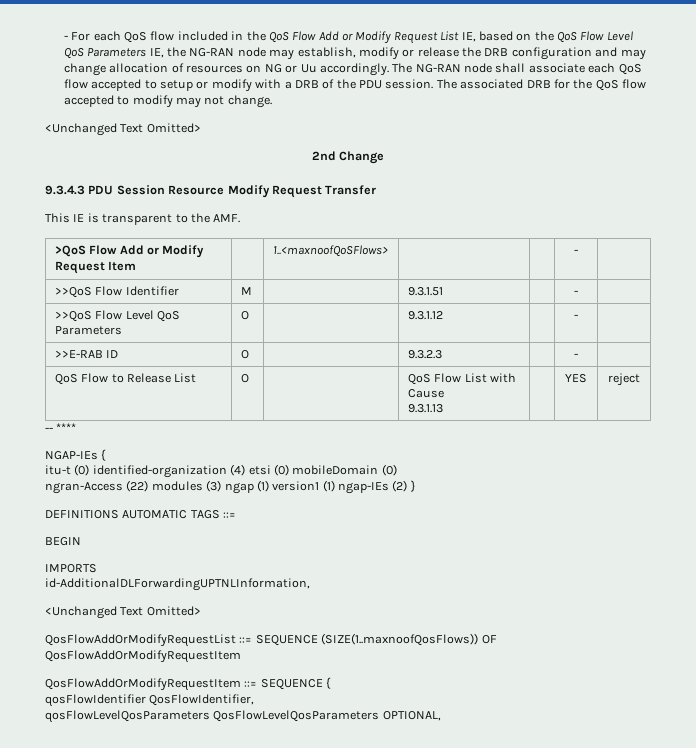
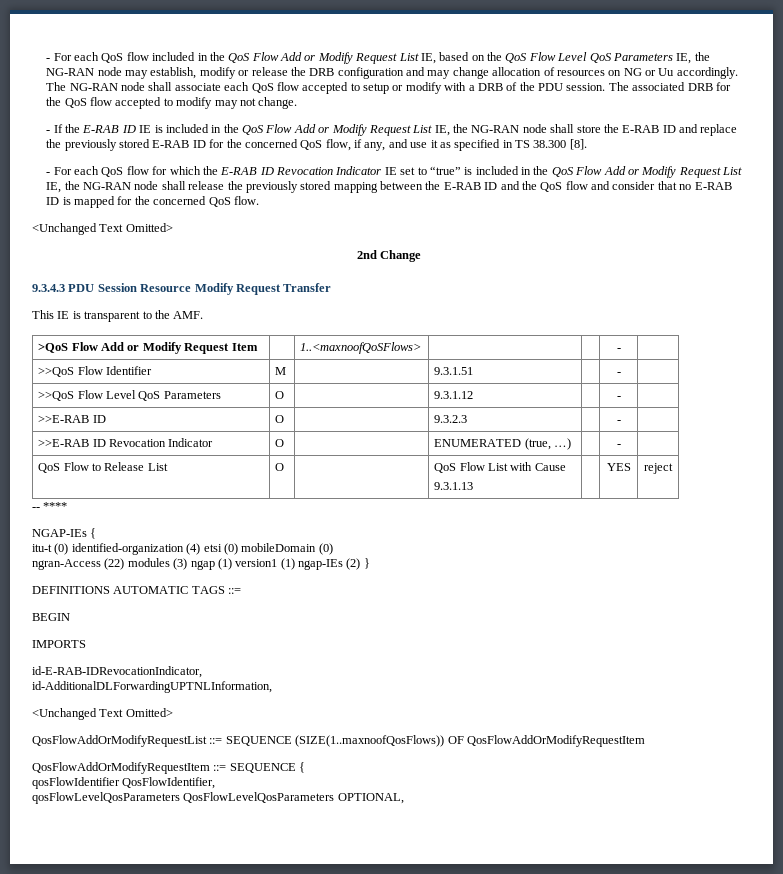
+ - If the E-RAB ID IE is included in the QoS Flow Add or Modify Request List IE, the NG-RAN node shall store the E-RAB ID and replace the previously stored E-RAB ID for the concerned QoS flow, if any, and use it as specified in TS 38.300 [8].
+ - For each QoS flow for which the E-RAB ID Revocation Indicator IE set to “true” is included in the QoS Flow Add or Modify Request List IE, the NG-RAN node shall release the previously stored mapping between the E-RAB ID and the QoS flow and consider that no E-RAB ID is mapped for the concerned QoS flow.
+ >>E-RAB ID Revocation Indicator | O | | ENUMERATED (true, …) | | - |
+ id-E-RAB-IDRevocationIndicator,

